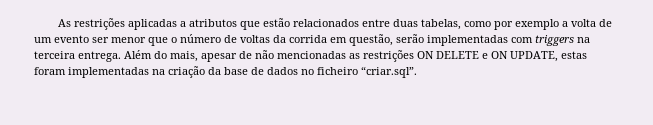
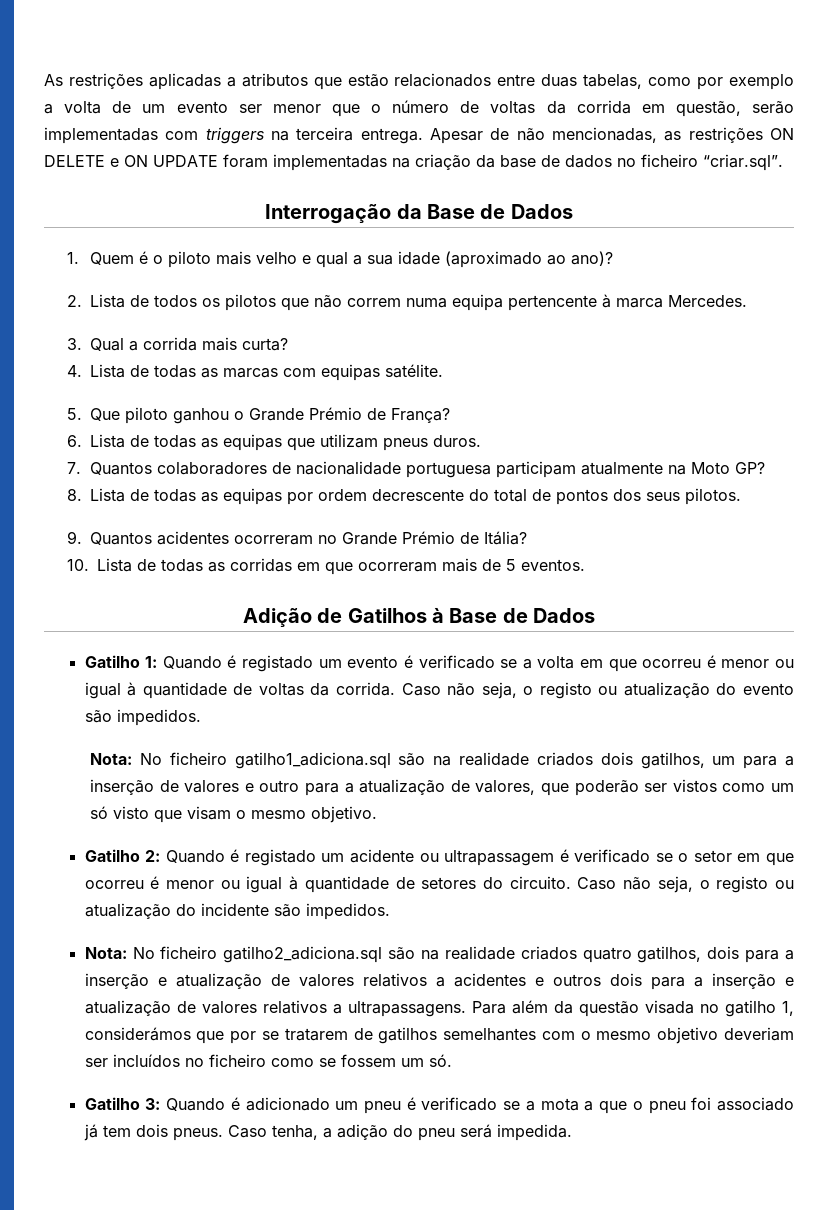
- Além do mais, apesar de não mencionadas as restrições ON DELETE e ON UPDATE, estas foram implementadas na criação da base de dados no ficheiro “criar.sql”.
+ Apesar de não mencionadas, as restrições ON DELETE e ON UPDATE foram implementadas na criação da base de dados no ficheiro “criar.sql”.
+ Interrogação da Base de Dados
+ 1. Quem é o piloto mais velho e qual a sua idade (aproximado ao ano)?
+ 2. Lista de todos os pilotos que não correm numa equipa pertencente à marca Mercedes.
+ 3. Qual a corrida mais curta?
+ 4. Lista de todas as marcas com equipas satélite.
+ 5. Que piloto ganhou o Grande Prémio de França?
+ 6. Lista de todas as equipas que utilizam pneus duros.
+ 7. Quantos colaboradores de nacionalidade portuguesa participam atualmente na Moto GP?
+ 8. Lista de todas as equipas por ordem decrescente do total de pontos dos seus pilotos.
+ 9. Quantos acidentes ocorreram no Grande Prémio de Itália?
+ 10. Lista de todas as corridas em que ocorreram mais de 5 eventos.
+ Adição de Gatilhos à Base de Dados
+ Gatilho 1: Quando é registado um evento é verificado se a volta em que ocorreu é menor ou igual à quantidade de voltas da corrida. Caso não seja, o registo ou atualização do evento são impedidos.
+ Nota: No ficheiro gatilho1_adiciona.sql são na realidade criados dois gatilhos, um para a inserção de valores e outro para a atualização de valores, que poderão ser vistos como um só visto que visam o mesmo objetivo.
+ Gatilho 2: Quando é registado um acidente ou ultrapassagem é verificado se o setor em que ocorreu é menor ou igual à quantidade de setores do circuito. Caso não seja, o registo ou atualização do incidente são impedidos.
+ Nota: No ficheiro gatilho2_adiciona.sql são na realidade criados quatro gatilhos, dois para a inserção e atualização de valores relativos a acidentes e outros dois para a inserção e atualização de valores relativos a ultrapassagens. Para além da questão visada no gatilho 1, considerámos que por se tratarem de gatilhos semelhantes com o mesmo objetivo deveriam ser incluídos no ficheiro como se fossem um só.
+ Gatilho 3: Quando é adicionado um pneu é verificado se a mota a que o pneu foi associado já tem dois pneus. Caso tenha, a adição do pneu será impedida.

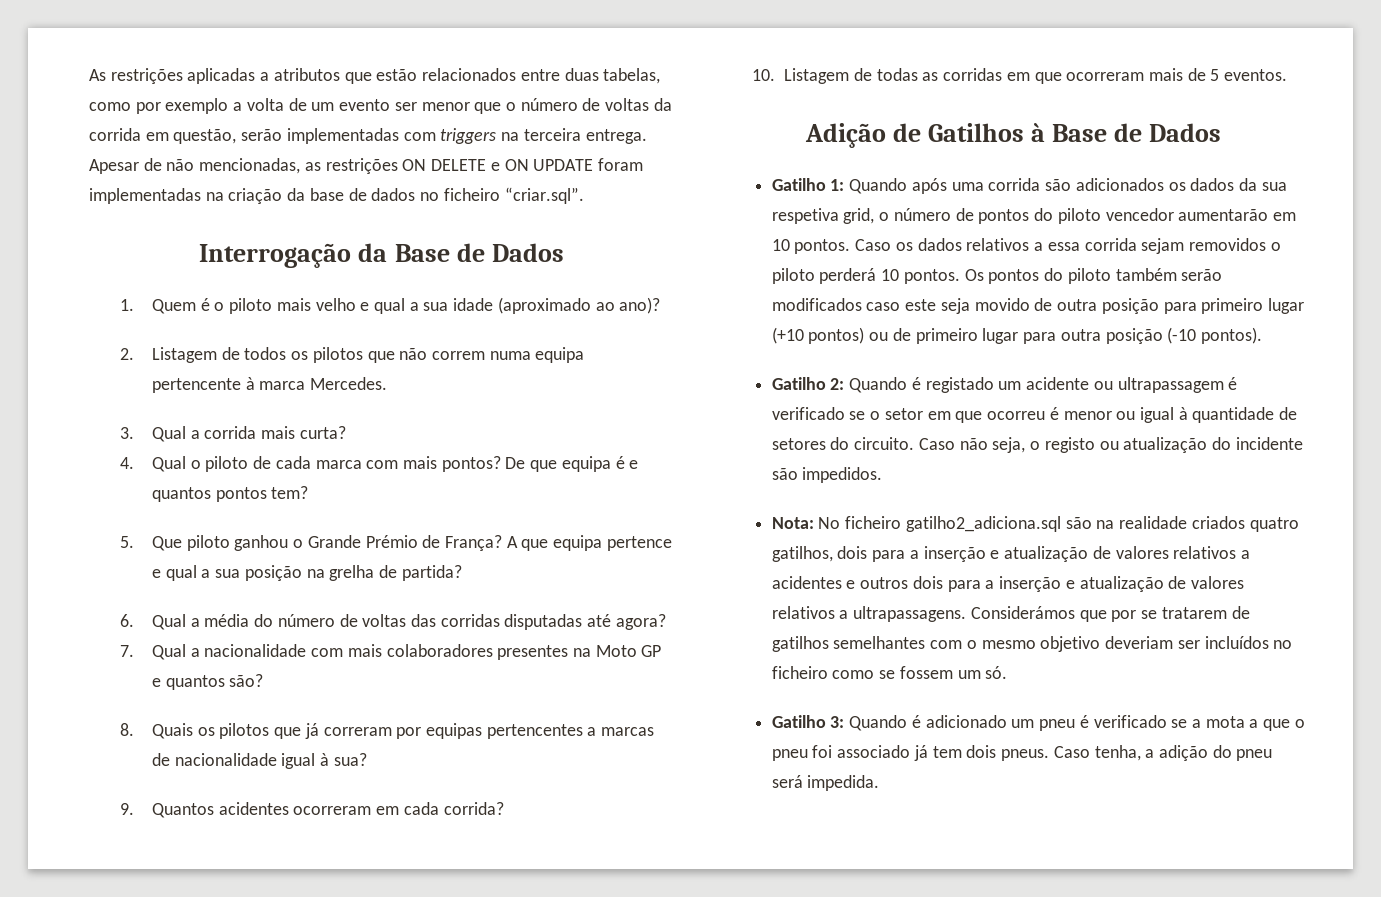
- 2. Lista de todos os pilotos que não correm numa equipa pertencente à marca Mercedes.
+ 2. Listagem de todos os pilotos que não correm numa equipa pertencente à marca Mercedes.
- 4. Lista de todas as marcas com equipas satélite.
+ 4. Qual o piloto de cada marca com mais pontos? De que equipa é e quantos pontos tem?
- 5. Que piloto ganhou o Grande Prémio de França?
- 6. Lista de todas as equipas que utilizam pneus duros.
- 7. Quantos colaboradores de nacionalidade portuguesa participam atualmente na Moto GP?
- 8. Lista de todas as equipas por ordem decrescente do total de pontos dos seus pilotos.
+ 5. Que piloto ganhou o Grande Prémio de França? A que equipa pertence e qual a sua posição na grelha de partida?
+ 6. Qual a média do número de voltas das corridas disputadas até agora?
+ 7. Qual a nacionalidade com mais colaboradores presentes na Moto GP e quantos são?
+ 8. Quais os pilotos que já correram por equipas pertencentes a marcas de nacionalidade igual à sua?
- 9. Quantos acidentes ocorreram no Grande Prémio de Itália?
+ 9. Quantos acidentes ocorreram em cada corrida?
- 10. Lista de todas as corridas em que ocorreram mais de 5 eventos.
+ 10. Listagem de todas as corridas em que ocorreram mais de 5 eventos.
- Gatilho 1: Quando é registado um evento é verificado se a volta em que ocorreu é menor ou igual à quantidade de voltas da corrida. Caso não seja, o registo ou atualização do evento são impedidos.
- Nota: No ficheiro gatilho1_adiciona.sql são na realidade criados dois gatilhos, um para a inserção de valores e outro para a atualização de valores, que poderão ser vistos como um só visto que visam o mesmo objetivo.
+ Gatilho 1: Quando após uma corrida são adicionados os dados da sua respetiva grid, o número de pontos do piloto vencedor aumentarão em 10 pontos. Caso os dados relativos a essa corrida sejam removidos o piloto perderá 10 pontos. Os pontos do piloto também serão modificados caso este seja movido de outra posição para primeiro lugar (+10 pontos) ou de primeiro lugar para outra posição (-10 pontos).
- Para além da questão visada no gatilho 1, considerámos que por se tratarem de gatilhos semelhantes com o mesmo objetivo deveriam ser incluídos no ficheiro como se fossem um só.
+ Considerámos que por se tratarem de gatilhos semelhantes com o mesmo objetivo deveriam ser incluídos no ficheiro como se fossem um só.

